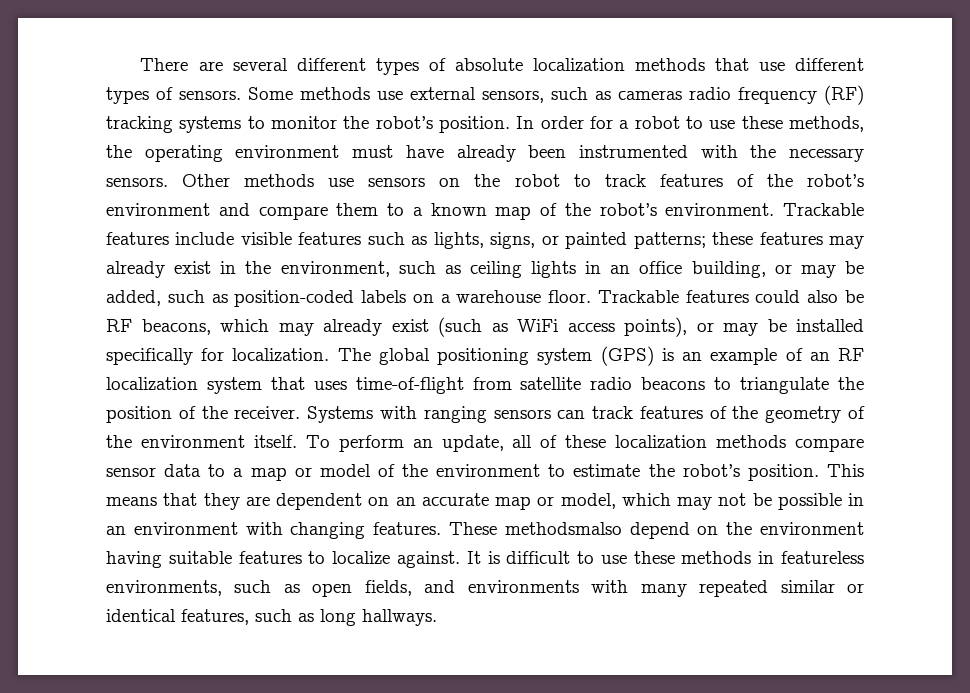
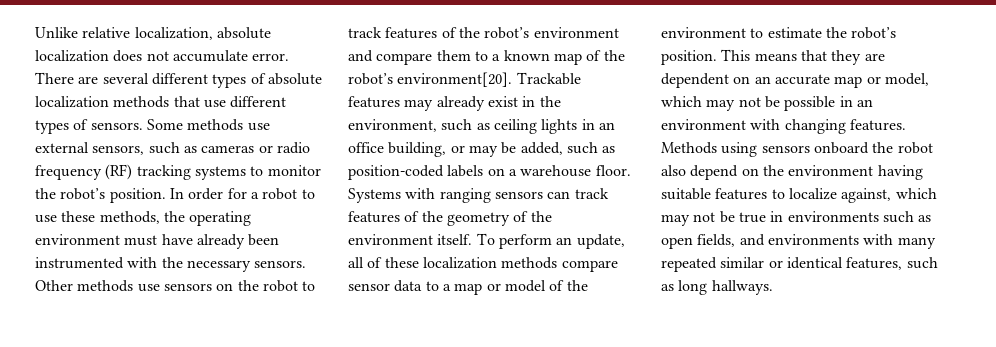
+ Unlike relative localization, absolute localization does not accumulate error.
- Some methods use external sensors, such as cameras radio frequency (RF) tracking systems to monitor the robot’s position.
+ Some methods use external sensors, such as cameras or radio frequency (RF) tracking systems to monitor the robot’s position.
- Other methods use sensors on the robot to track features of the robot’s environment and compare them to a known map of the robot’s environment. Trackable features include visible features such as lights, signs, or painted patterns; these features may already exist in the environment, such as ceiling lights in an office building, or may be added, such as position-coded labels on a warehouse floor.
+ Other methods use sensors on the robot to track features of the robot’s environment and compare them to a known map of the robot’s environment[20]. Trackable features may already exist in the environment, such as ceiling lights in an office building, or may be added, such as position-coded labels on a warehouse floor.
- Trackable features could also be RF beacons, which may already exist (such as WiFi access points), or may be installed specifically for localization. The global positioning system (GPS) is an example of an RF localization system that uses time-of-flight from satellite radio beacons to triangulate the position of the receiver.
- These methodsmalso depend on the environment having suitable features to localize against. It is difficult to use these methods in featureless environments, such as open fields, and environments with many repeated similar or identical features, such as long hallways.
+ Methods using sensors onboard the robot also depend on the environment having suitable features to localize against, which may not be true in environments such as open fields, and environments with many repeated similar or identical features, such as long hallways.

